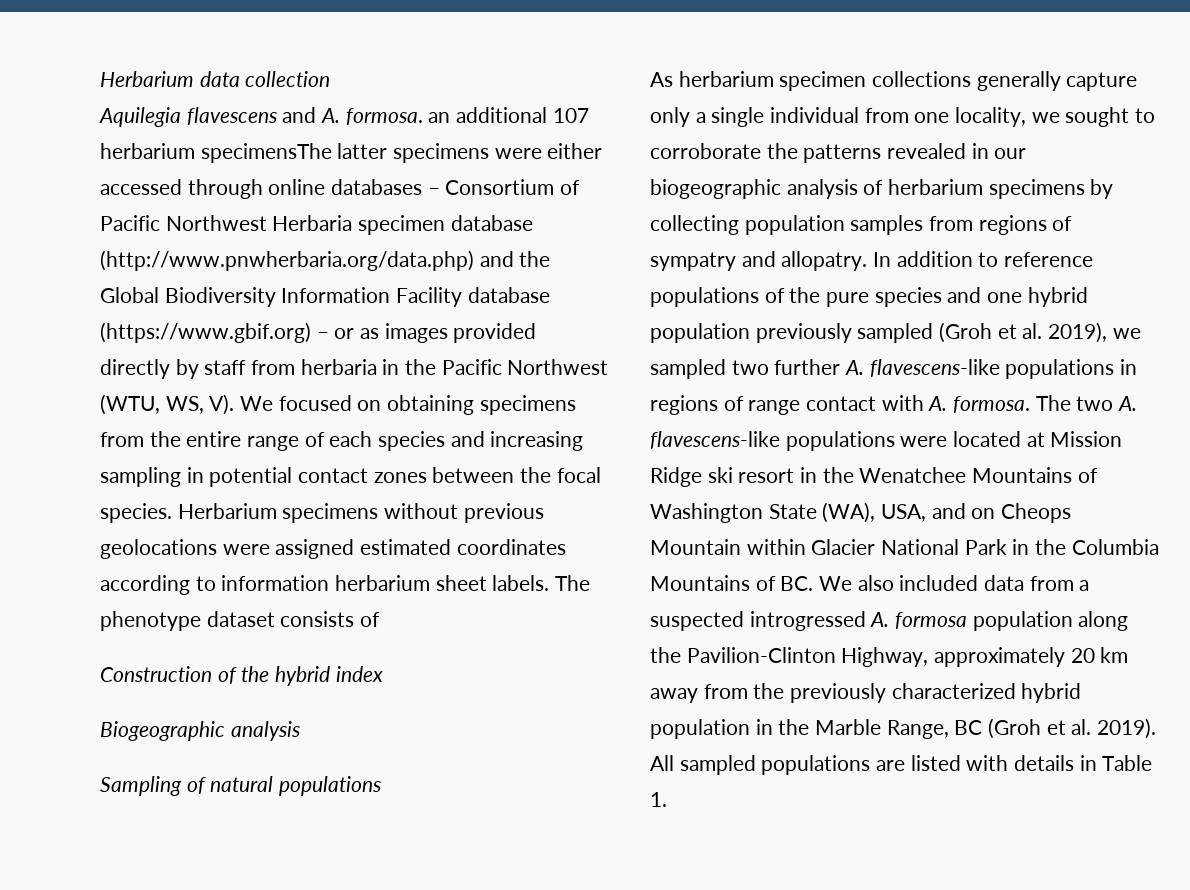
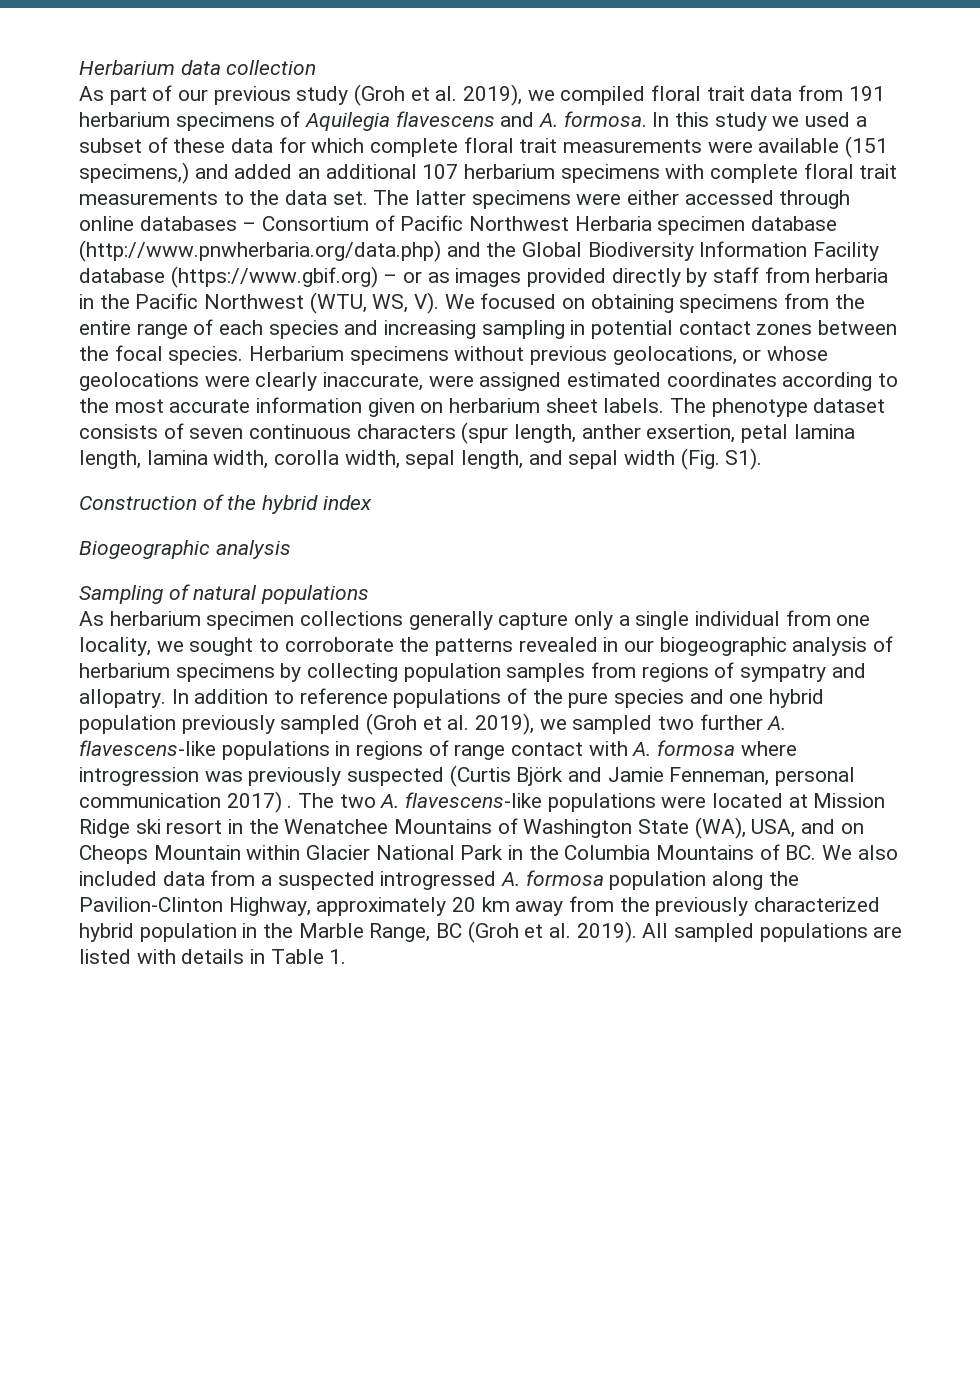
- Aquilegia flavescens and A. formosa. an additional 107 herbarium specimensThe latter specimens were either accessed through online databases – Consortium of Pacific Northwest Herbaria specimen database (http://www.pnwherbaria.org/data.php) and the Global Biodiversity Information Facility database (https://www.gbif.org) – or as images provided directly by staff from herbaria in the Pacific Northwest (WTU, WS, V). We focused on obtaining specimens from the entire range of each species and increasing sampling in potential contact zones between the focal species.
+ As part of our previous study (Groh et al. 2019), we compiled floral trait data from 191 herbarium specimens of Aquilegia flavescens and A. formosa. In this study we used a subset of these data for which complete floral trait measurements were available (151 specimens,) and added an additional 107 herbarium specimens with complete floral trait measurements to the data set. The latter specimens were either accessed through online databases – Consortium of Pacific Northwest Herbaria specimen database (http://www.pnwherbaria.org/data.php) and the Global Biodiversity Information Facility database (https://www.gbif.org) – or as images provided directly by staff from herbaria in the Pacific Northwest (WTU, WS, V). We focused on obtaining specimens from the entire range of each species and increasing sampling in potential contact zones between the focal species.
- Herbarium specimens without previous geolocations were assigned estimated coordinates according to information herbarium sheet labels.
+ Herbarium specimens without previous geolocations, or whose geolocations were clearly inaccurate, were assigned estimated coordinates according to the most accurate information given on herbarium sheet labels.
- The phenotype dataset consists of
+ The phenotype dataset consists of seven continuous characters (spur length, anther exsertion, petal lamina length, lamina width, corolla width, sepal length, and sepal width (Fig. S1).
- In addition to reference populations of the pure species and one hybrid population previously sampled (Groh et al. 2019), we sampled two further A. flavescens-like populations in regions of range contact with A. formosa.
+ In addition to reference populations of the pure species and one hybrid population previously sampled (Groh et al. 2019), we sampled two further A. flavescens-like populations in regions of range contact with A. formosa where introgression was previously suspected (Curtis Björk and Jamie Fenneman, personal communication 2017) .

